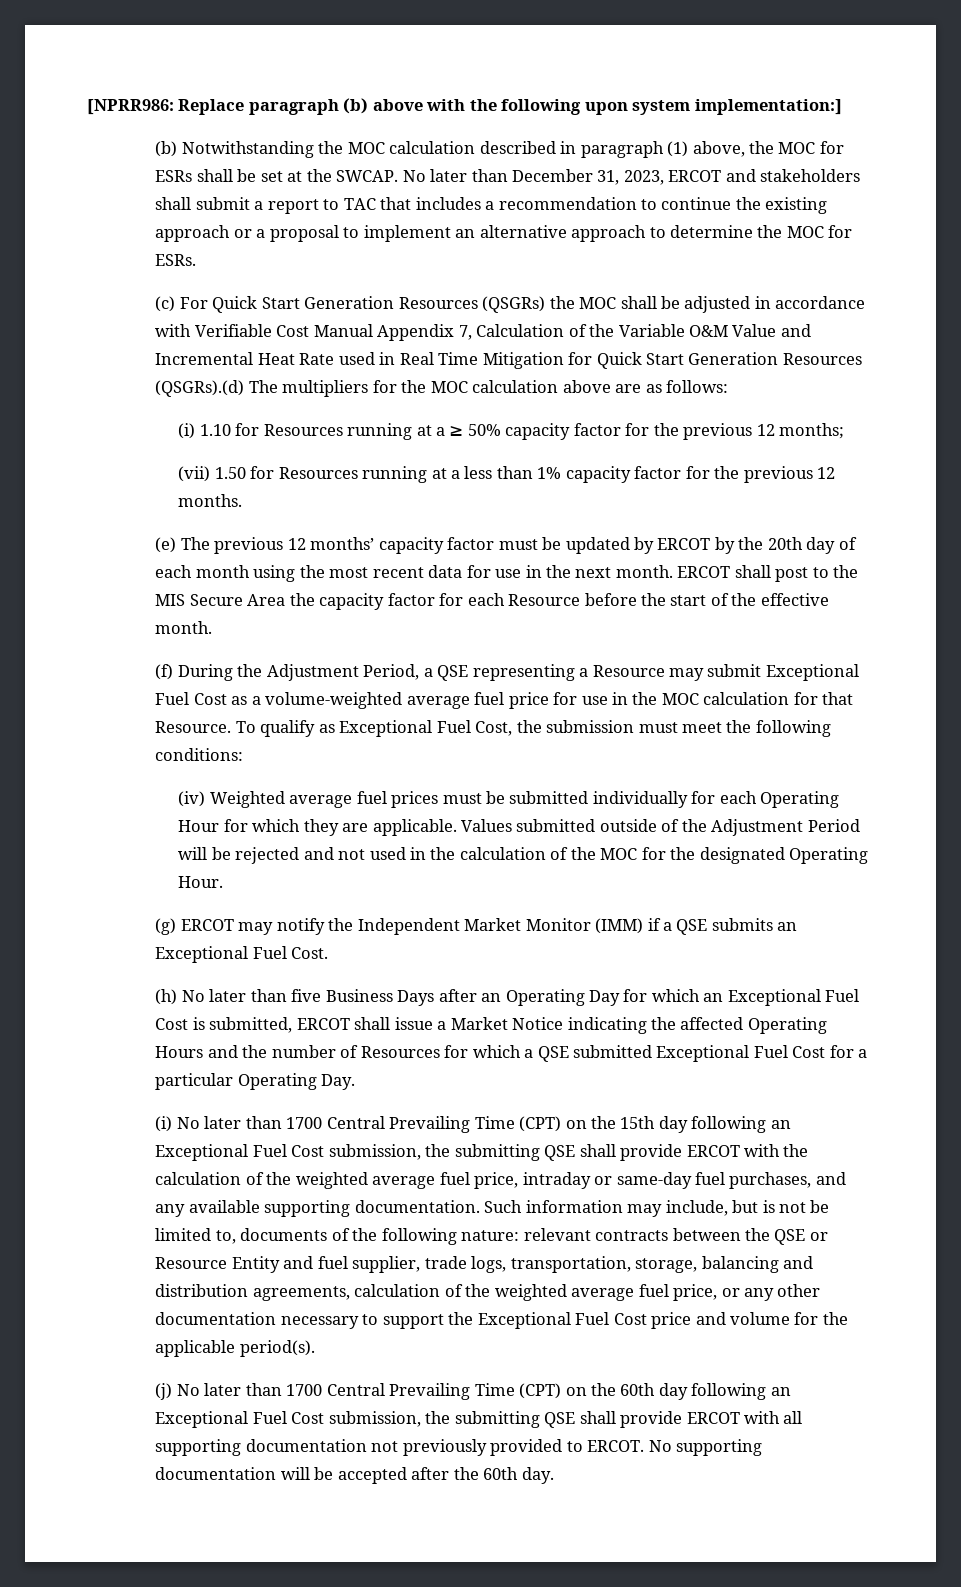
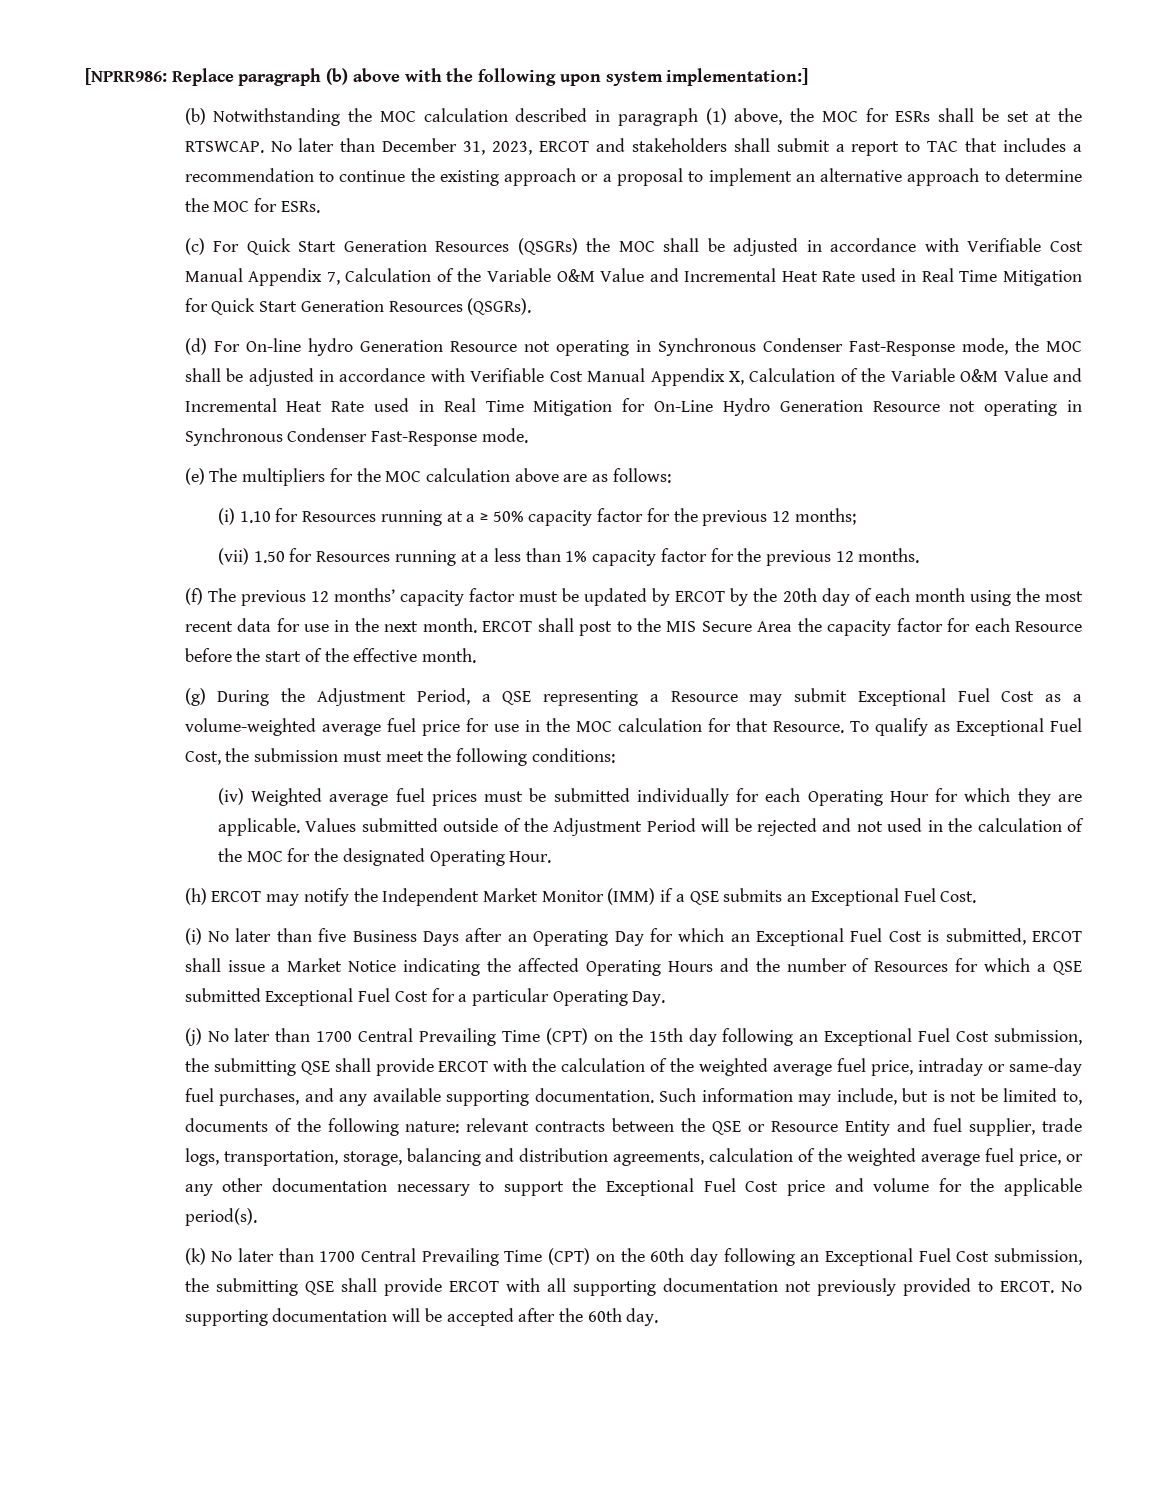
- (b) Notwithstanding the MOC calculation described in paragraph (1) above, the MOC for ESRs shall be set at the SWCAP.
+ (b) Notwithstanding the MOC calculation described in paragraph (1) above, the MOC for ESRs shall be set at the RTSWCAP.
- (c) For Quick Start Generation Resources (QSGRs) the MOC shall be adjusted in accordance with Verifiable Cost Manual Appendix 7, Calculation of the Variable O&M Value and Incremental Heat Rate used in Real Time Mitigation for Quick Start Generation Resources (QSGRs).(d) The multipliers for the MOC calculation above are as follows:
+ (c) For Quick Start Generation Resources (QSGRs) the MOC shall be adjusted in accordance with Verifiable Cost Manual Appendix 7, Calculation of the Variable O&M Value and Incremental Heat Rate used in Real Time Mitigation for Quick Start Generation Resources (QSGRs).
+ (d) For On-line hydro Generation Resource not operating in Synchronous Condenser Fast-Response mode, the MOC shall be adjusted in accordance with Verifiable Cost Manual Appendix X, Calculation of the Variable O&M Value and Incremental Heat Rate used in Real Time Mitigation for On-Line Hydro Generation Resource not operating in Synchronous Condenser Fast-Response mode.
+ (e) The multipliers for the MOC calculation above are as follows:
- (e) The previous 12 months’ capacity factor must be updated by ERCOT by the 20th day of each month using the most recent data for use in the next month.
+ (f) The previous 12 months’ capacity factor must be updated by ERCOT by the 20th day of each month using the most recent data for use in the next month.
- (f) During the Adjustment Period, a QSE representing a Resource may submit Exceptional Fuel Cost as a volume-weighted average fuel price for use in the MOC calculation for that Resource.
+ (g) During the Adjustment Period, a QSE representing a Resource may submit Exceptional Fuel Cost as a volume-weighted average fuel price for use in the MOC calculation for that Resource.
- (g) ERCOT may notify the Independent Market Monitor (IMM) if a QSE submits an Exceptional Fuel Cost.
+ (h) ERCOT may notify the Independent Market Monitor (IMM) if a QSE submits an Exceptional Fuel Cost.
- (h) No later than five Business Days after an Operating Day for which an Exceptional Fuel Cost is submitted, ERCOT shall issue a Market Notice indicating the affected Operating Hours and the number of Resources for which a QSE submitted Exceptional Fuel Cost for a particular Operating Day.
+ (i) No later than five Business Days after an Operating Day for which an Exceptional Fuel Cost is submitted, ERCOT shall issue a Market Notice indicating the affected Operating Hours and the number of Resources for which a QSE submitted Exceptional Fuel Cost for a particular Operating Day.
- (i) No later than 1700 Central Prevailing Time (CPT) on the 15th day following an Exceptional Fuel Cost submission, the submitting QSE shall provide ERCOT with the calculation of the weighted average fuel price, intraday or same-day fuel purchases, and any available supporting documentation.
+ (j) No later than 1700 Central Prevailing Time (CPT) on the 15th day following an Exceptional Fuel Cost submission, the submitting QSE shall provide ERCOT with the calculation of the weighted average fuel price, intraday or same-day fuel purchases, and any available supporting documentation.
- (j) No later than 1700 Central Prevailing Time (CPT) on the 60th day following an Exceptional Fuel Cost submission, the submitting QSE shall provide ERCOT with all supporting documentation not previously provided to ERCOT.
+ (k) No later than 1700 Central Prevailing Time (CPT) on the 60th day following an Exceptional Fuel Cost submission, the submitting QSE shall provide ERCOT with all supporting documentation not previously provided to ERCOT.

